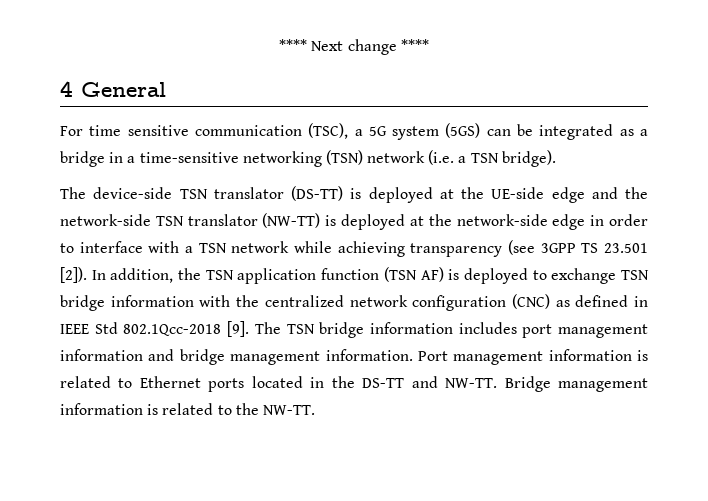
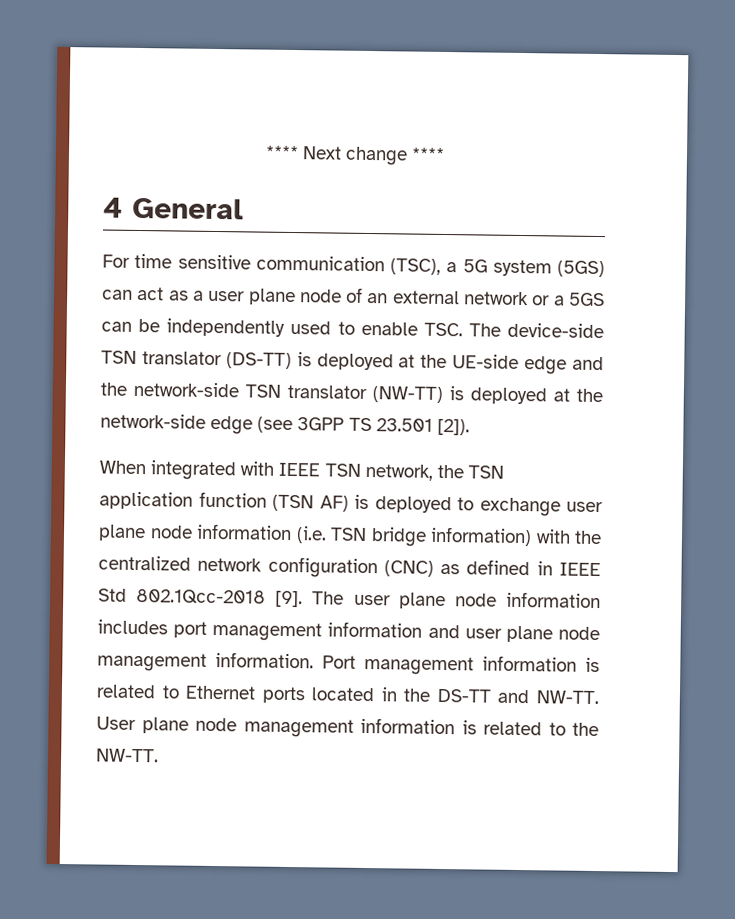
- For time sensitive communication (TSC), a 5G system (5GS) can be integrated as a bridge in a time-sensitive networking (TSN) network (i.e. a TSN bridge).
- The device-side TSN translator (DS-TT) is deployed at the UE-side edge and the network-side TSN translator (NW-TT) is deployed at the network-side edge in order to interface with a TSN network while achieving transparency (see 3GPP TS 23.501 [2]). In addition, the TSN application function (TSN AF) is deployed to exchange TSN bridge information with the centralized network configuration (CNC) as defined in IEEE Std 802.1Qcc-2018 [9].
+ For time sensitive communication (TSC), a 5G system (5GS) can act as a user plane node of an external network or a 5GS can be independently used to enable TSC. The device-side TSN translator (DS-TT) is deployed at the UE-side edge and the network-side TSN translator (NW-TT) is deployed at the network-side edge (see 3GPP TS 23.501 [2]).
+ When integrated with IEEE TSN network, the TSN application function (TSN AF) is deployed to exchange user plane node information (i.e. TSN bridge information) with the centralized network configuration (CNC) as defined in IEEE Std 802.1Qcc-2018 [9].
- The TSN bridge information includes port management information and bridge management information.
+ The user plane node information includes port management information and user plane node management information.
- Bridge management information is related to the NW-TT.
+ User plane node management information is related to the NW-TT.

